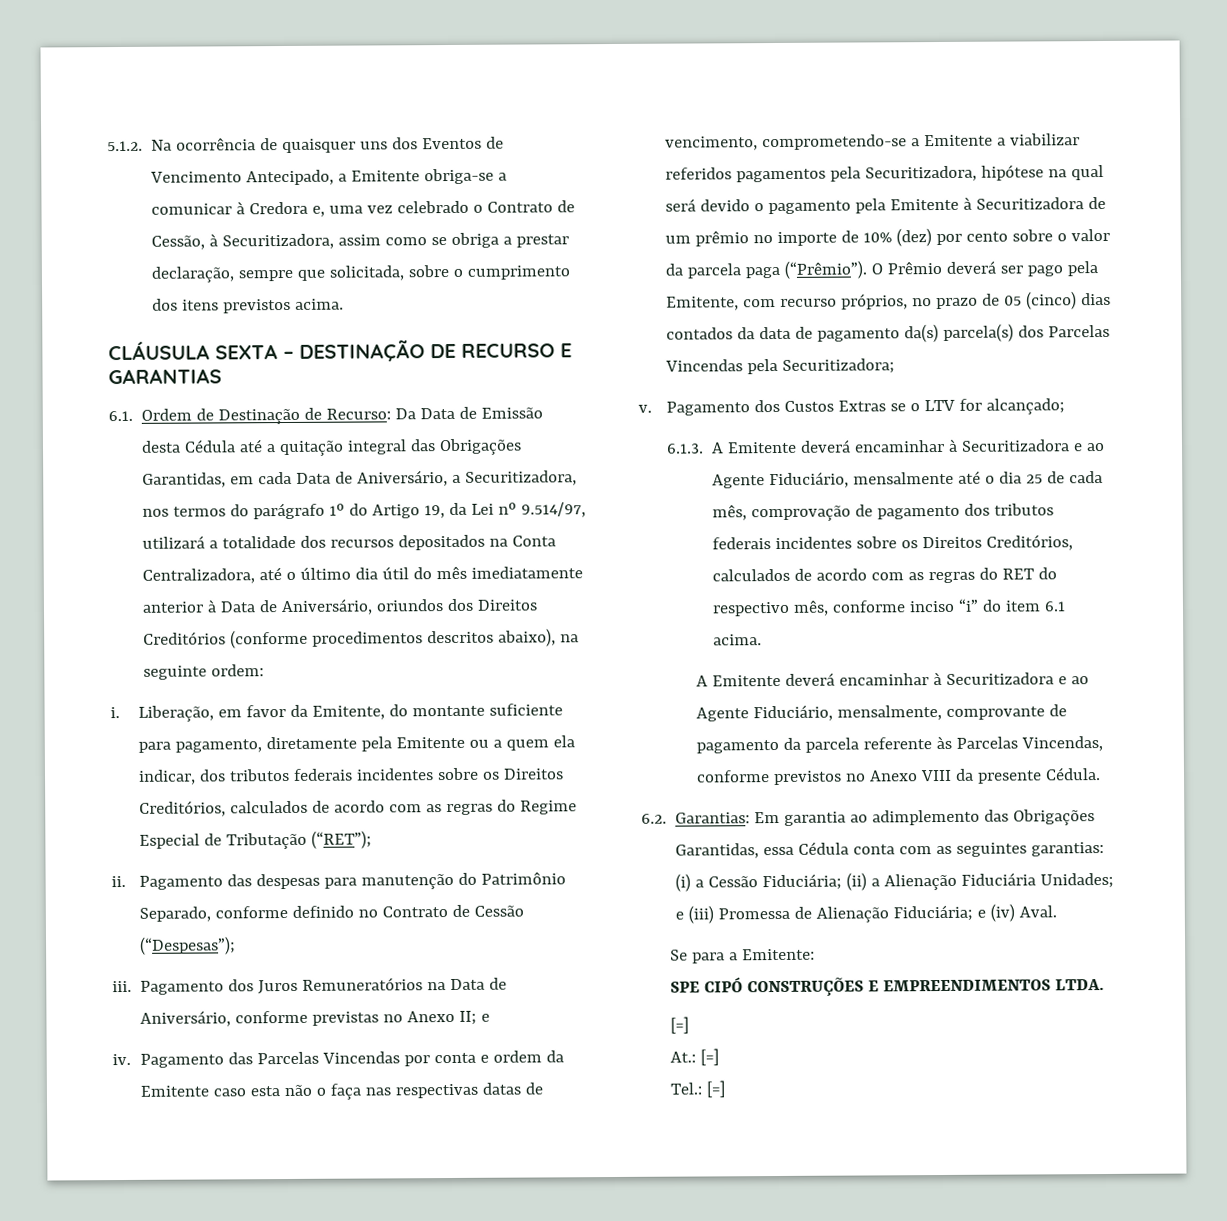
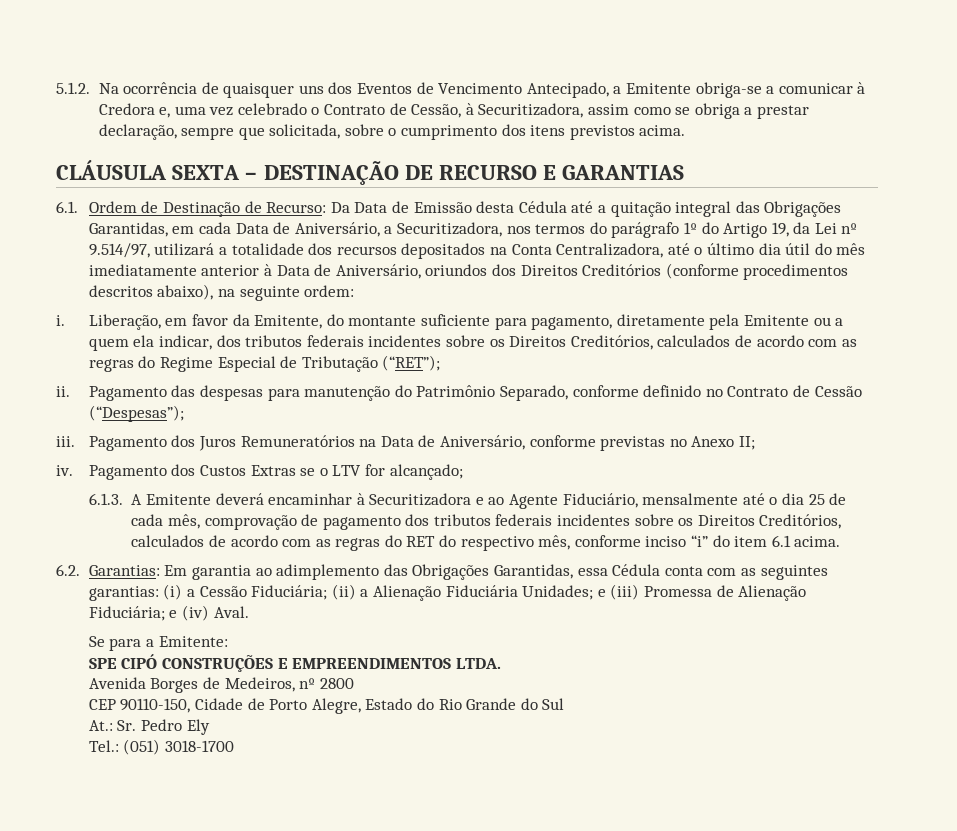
- Pagamento dos Juros Remuneratórios na Data de Aniversário, conforme previstas no Anexo II; e
- iv. Pagamento das Parcelas Vincendas por conta e ordem da Emitente caso esta não o faça nas respectivas datas de vencimento, comprometendo-se a Emitente a viabilizar referidos pagamentos pela Securitizadora, hipótese na qual será devido o pagamento pela Emitente à Securitizadora de um prêmio no importe de 10% (dez) por cento sobre o valor da parcela paga (“Prêmio”). O Prêmio deverá ser pago pela Emitente, com recurso próprios, no prazo de 05 (cinco) dias contados da data de pagamento da(s) parcela(s) dos Parcelas Vincendas pela Securitizadora;
- v.
+ Pagamento dos Juros Remuneratórios na Data de Aniversário, conforme previstas no Anexo II;
+ iv.
- A Emitente deverá encaminhar à Securitizadora e ao Agente Fiduciário, mensalmente, comprovante de pagamento da parcela referente às Parcelas Vincendas, conforme previstos no Anexo VIII da presente Cédula.
  SPE CIPÓ CONSTRUÇÕES E EMPREENDIMENTOS LTDA.
- [=]
- At.: [=]
+ Avenida Borges de Medeiros, nº 2800
+ CEP 90110-150, Cidade de Porto Alegre, Estado do Rio Grande do Sul
+ At.: Sr. Pedro Ely
- Tel.: [=]
+ Tel.: (051) 3018-1700

